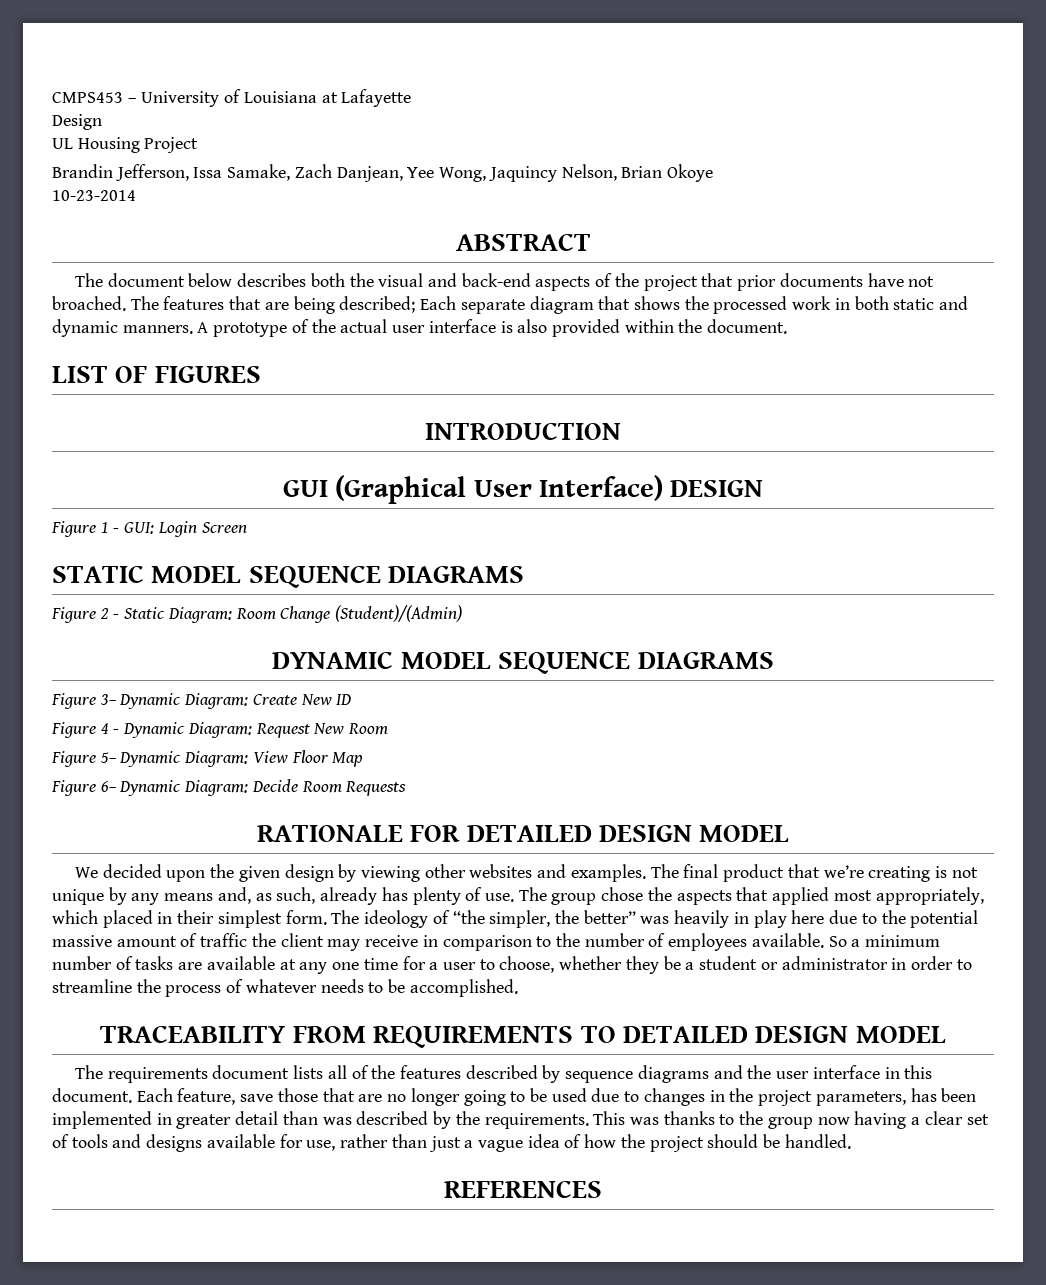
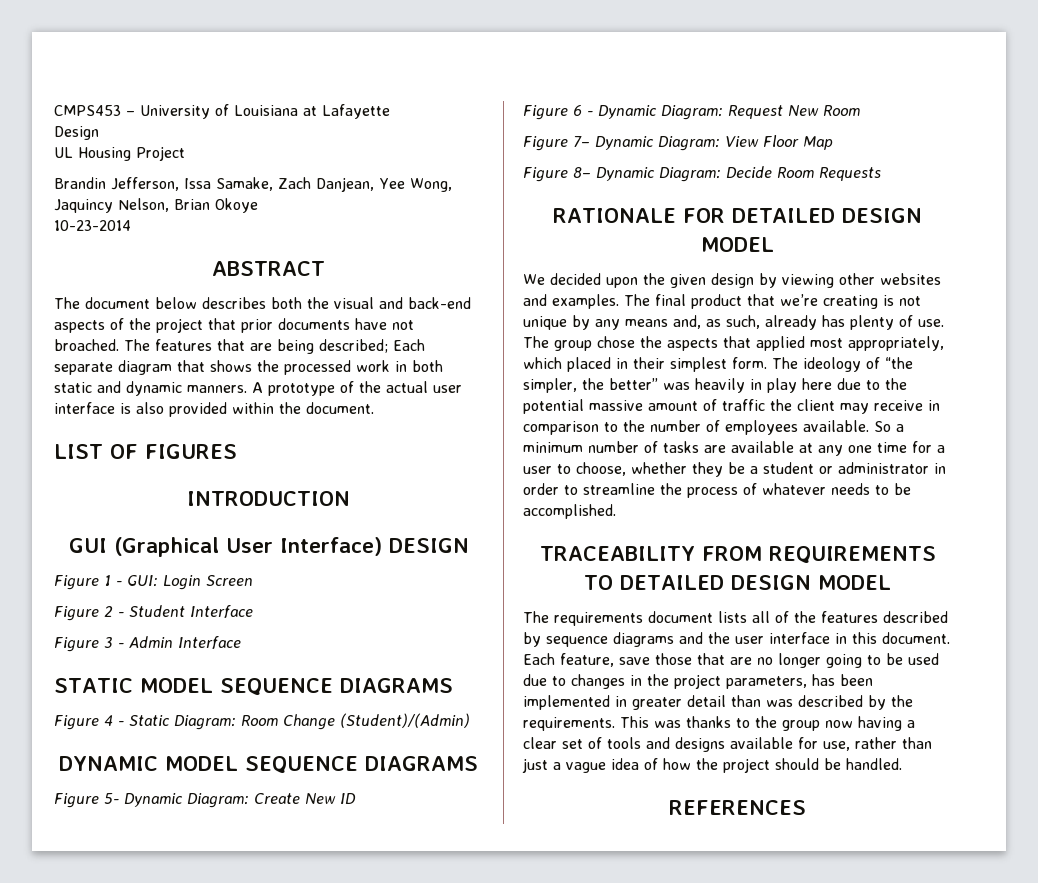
+ Figure 2 - Student Interface
+ Figure 3 - Admin Interface
- Figure 2 - Static Diagram: Room Change (Student)/(Admin)
+ Figure 4 - Static Diagram: Room Change (Student)/(Admin)
- Figure 3– Dynamic Diagram: Create New ID
+ Figure 5- Dynamic Diagram: Create New ID
- Figure 4 - Dynamic Diagram: Request New Room
+ Figure 6 - Dynamic Diagram: Request New Room
- Figure 5– Dynamic Diagram: View Floor Map
+ Figure 7– Dynamic Diagram: View Floor Map
- Figure 6– Dynamic Diagram: Decide Room Requests
+ Figure 8– Dynamic Diagram: Decide Room Requests

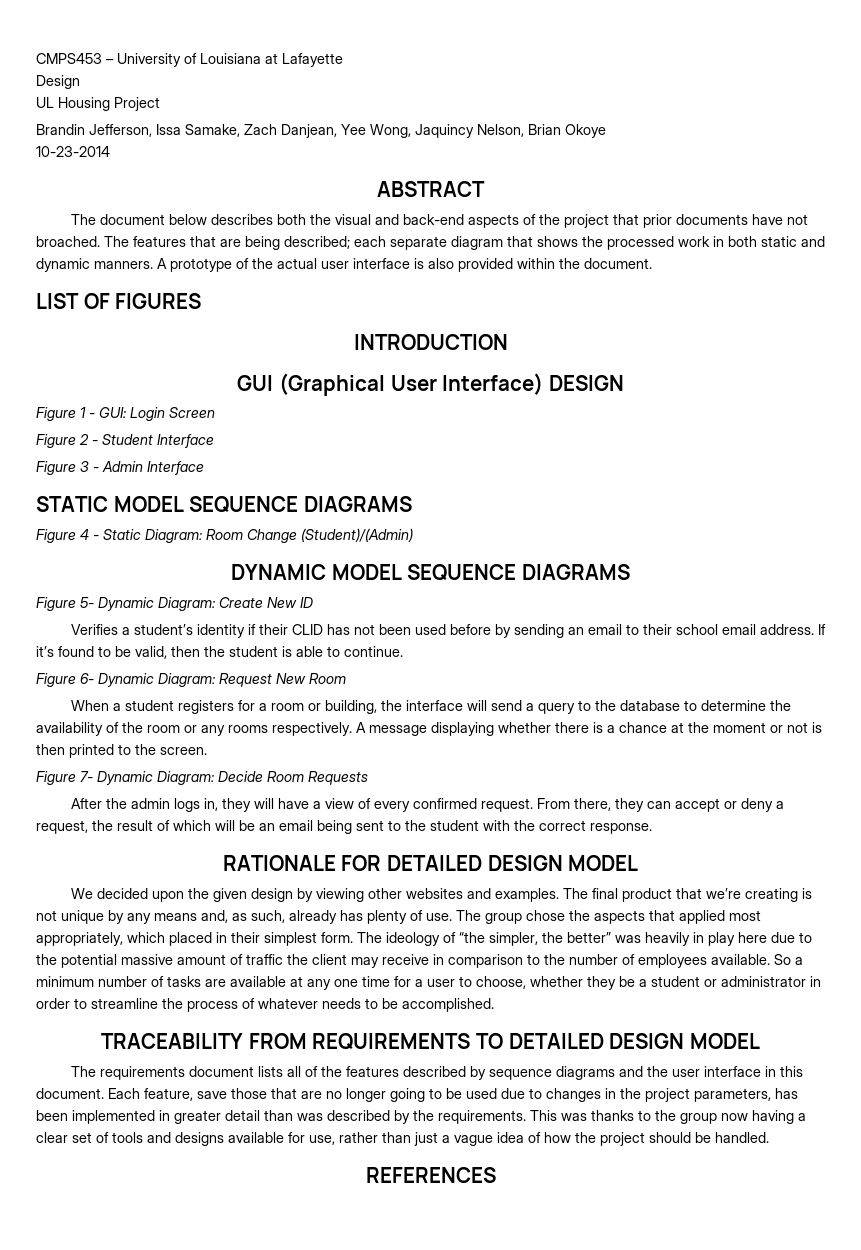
- The features that are being described; Each separate diagram that shows the processed work in both static and dynamic manners.
+ The features that are being described; each separate diagram that shows the processed work in both static and dynamic manners.
- Figure 6 - Dynamic Diagram: Request New Room
+ Verifies a student’s identity if their CLID has not been used before by sending an email to their school email address. If it’s found to be valid, then the student is able to continue.
+ Figure 6- Dynamic Diagram: Request New Room
- Figure 7– Dynamic Diagram: View Floor Map
- Figure 8– Dynamic Diagram: Decide Room Requests
+ When a student registers for a room or building, the interface will send a query to the database to determine the availability of the room or any rooms respectively. A message displaying whether there is a chance at the moment or not is then printed to the screen.
+ Figure 7- Dynamic Diagram: Decide Room Requests
+ After the admin logs in, they will have a view of every confirmed request. From there, they can accept or deny a request, the result of which will be an email being sent to the student with the correct response.

